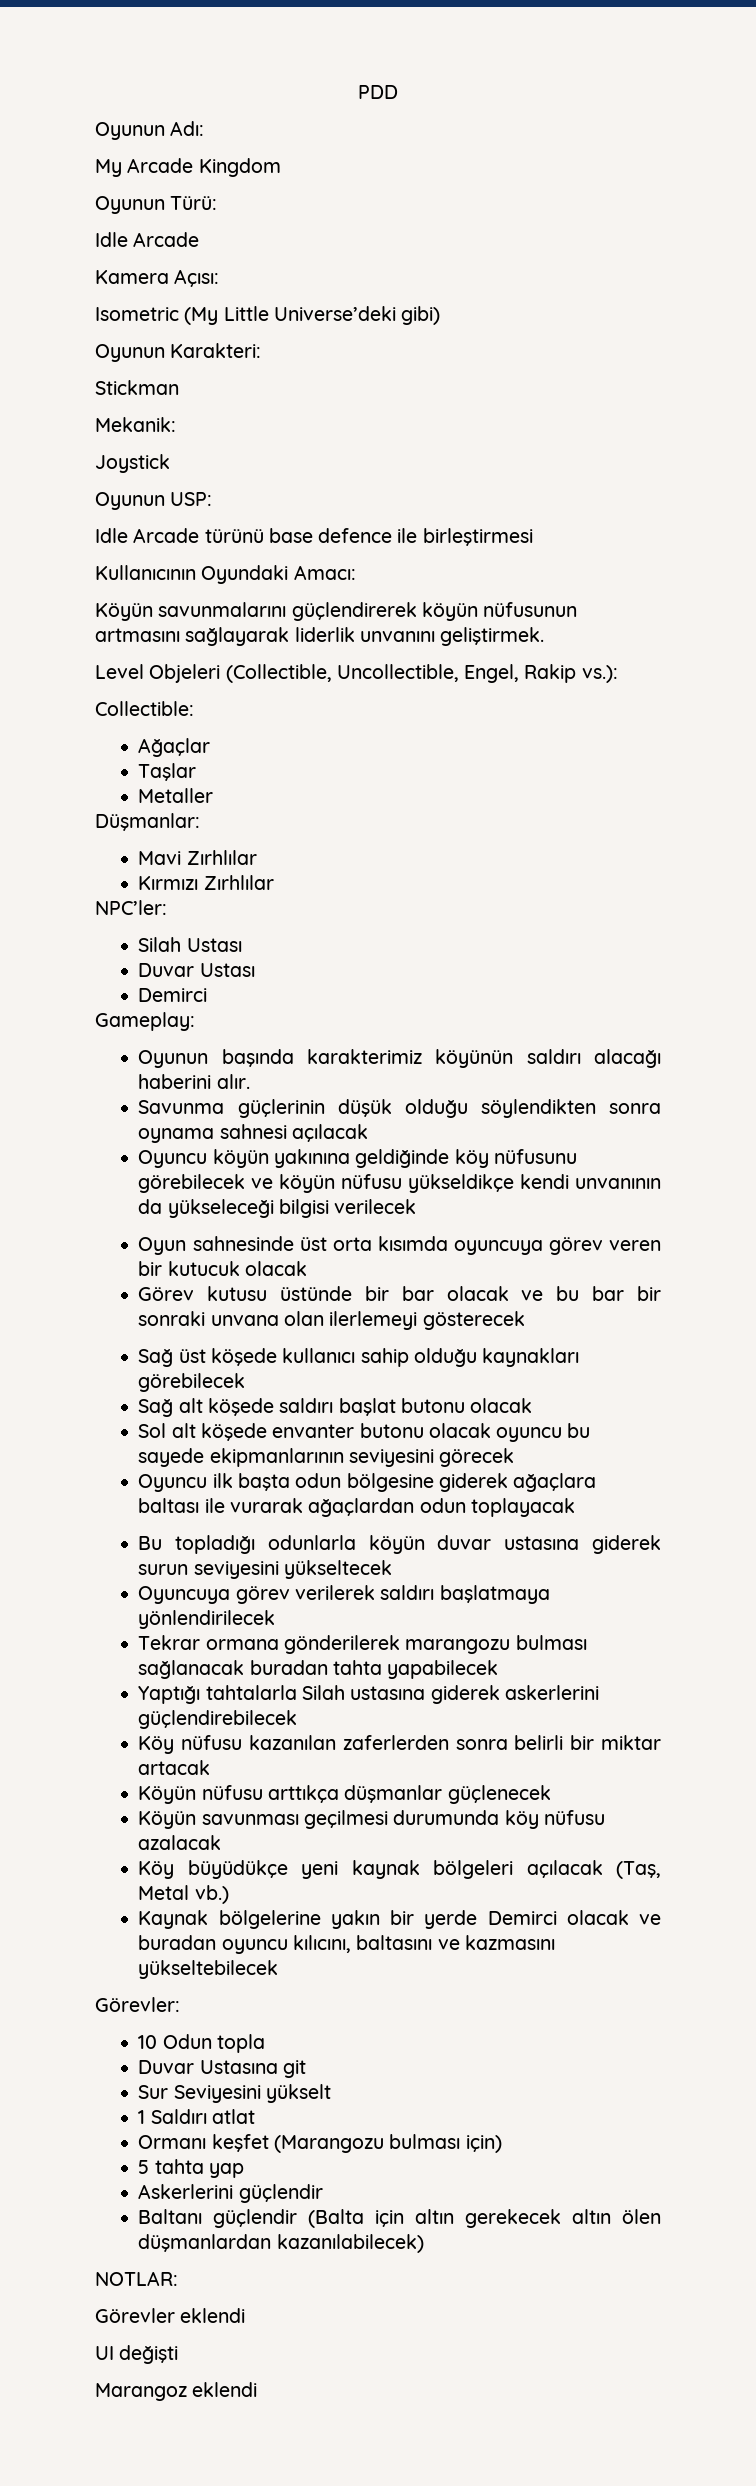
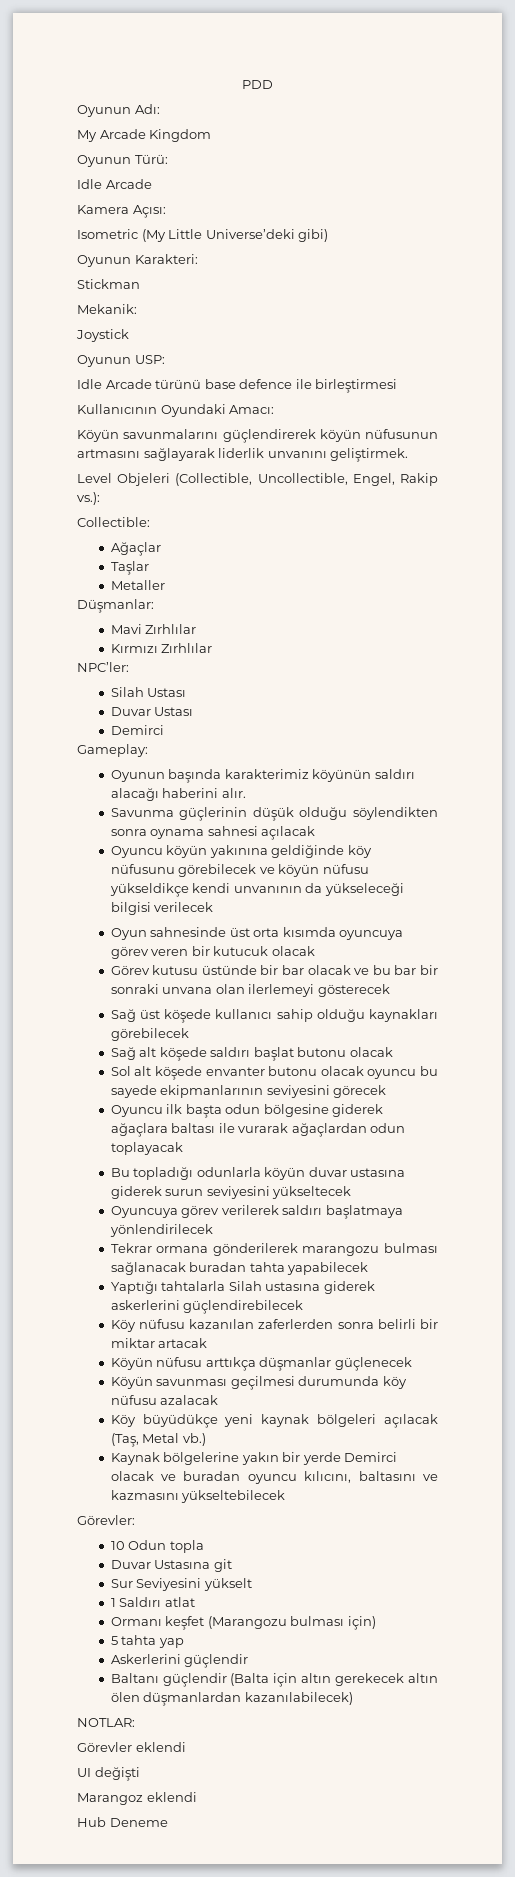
+ Hub Deneme

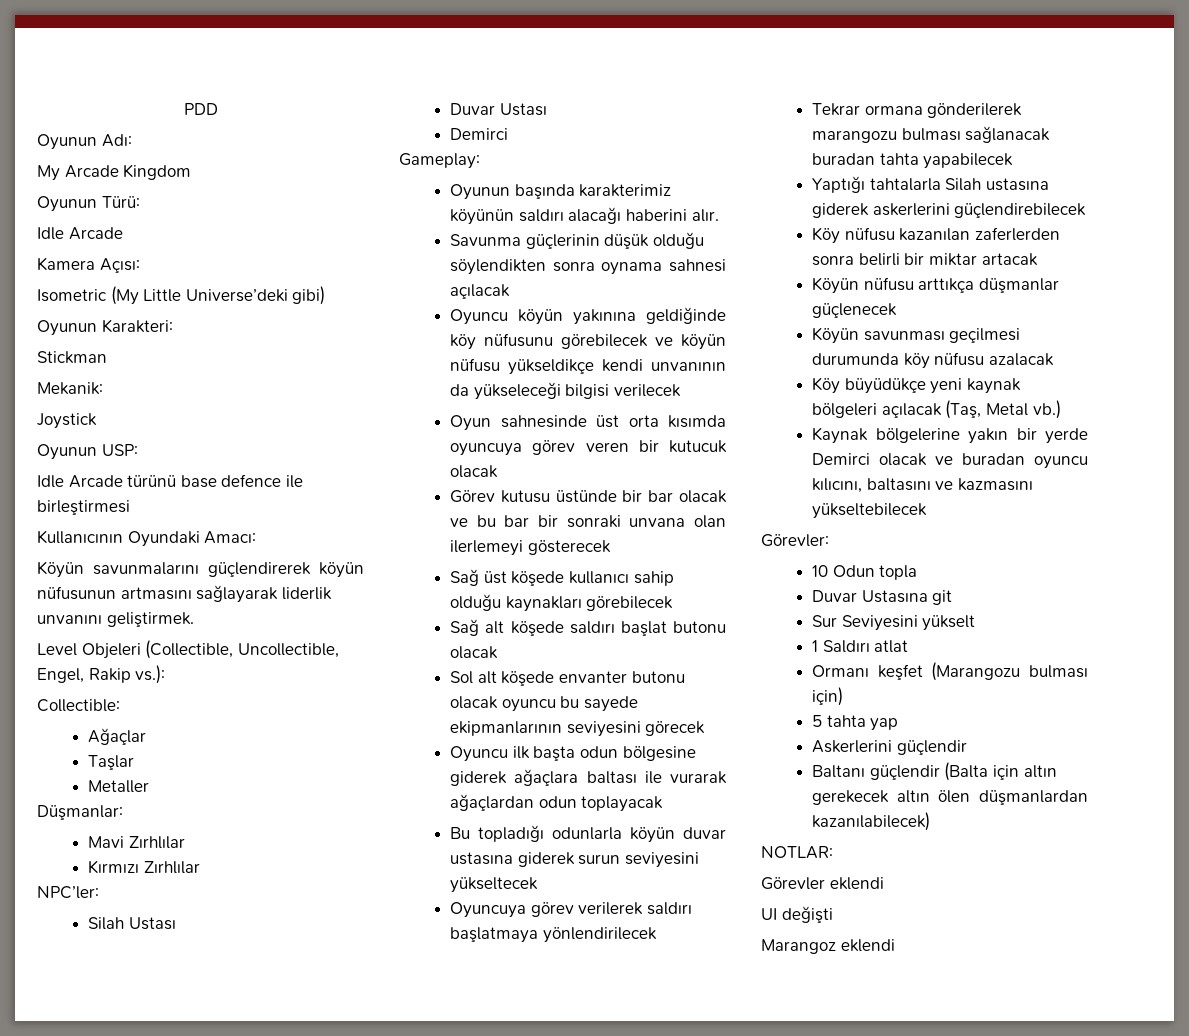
- Hub Deneme

